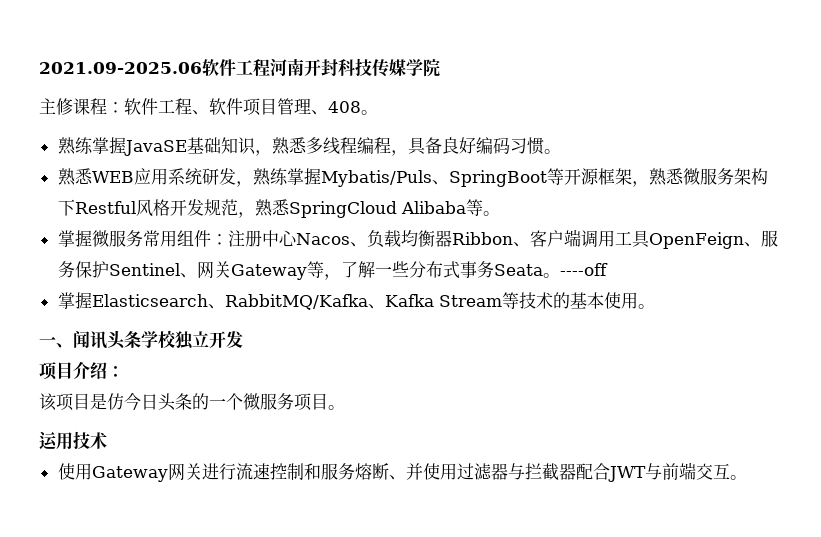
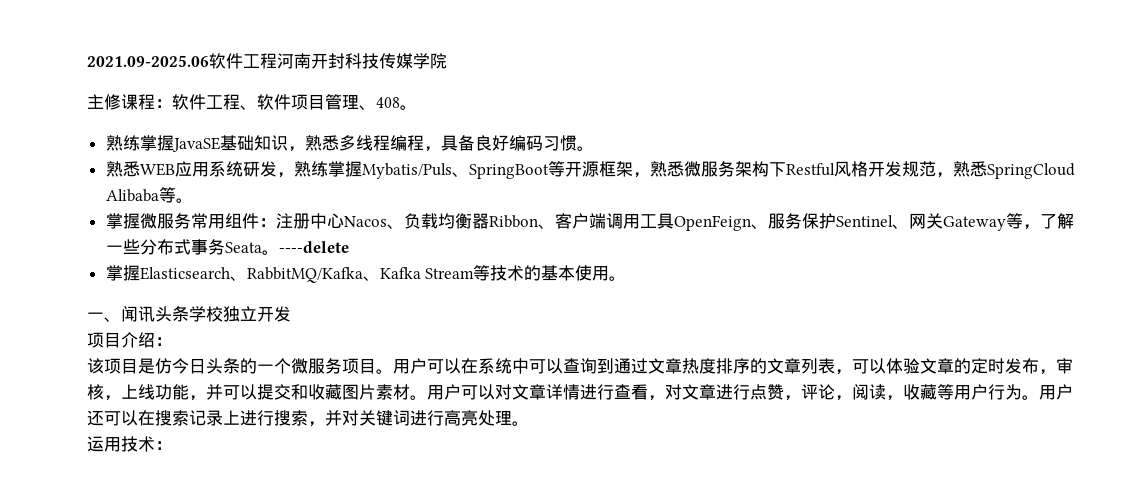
- ----off
+ ----delete
- 该项目是仿今日头条的一个微服务项目。
- 运用技术
- 使用Gateway网关进行流速控制和服务熔断、并使用过滤器与拦截器配合JWT与前端交互。
+ 该项目是仿今日头条的一个微服务项目。用户可以在系统中可以查询到通过文章热度排序的文章列表，可以体验文章的定时发布，审核，上线功能，并可以提交和收藏图片素材。用户可以对文章详情进行查看，对文章进行点赞，评论，阅读，收藏等用户行为。用户还可以在搜索记录上进行搜索，并对关键词进行高亮处理。
+ 运用技术：

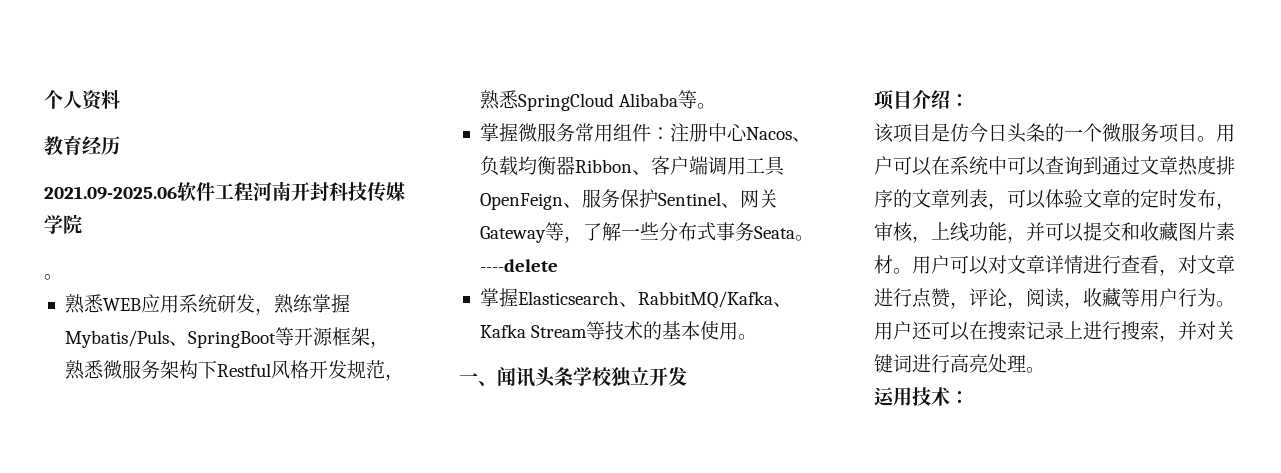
+ 个人资料
+ 教育经历
  2021.09-2025.06软件工程河南开封科技传媒学院
- 主修课程：软件工程、软件项目管理、408。
- 熟练掌握JavaSE基础知识，熟悉多线程编程，具备良好编码习惯。
+ 。

